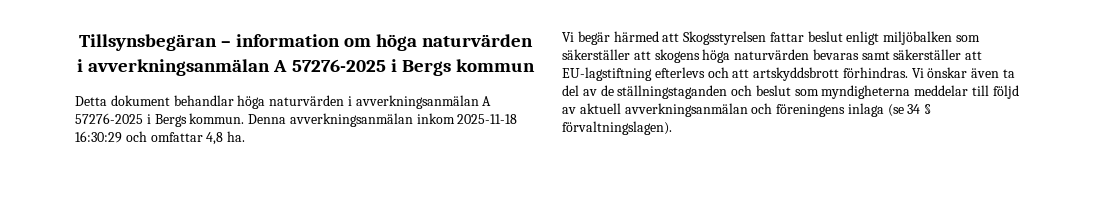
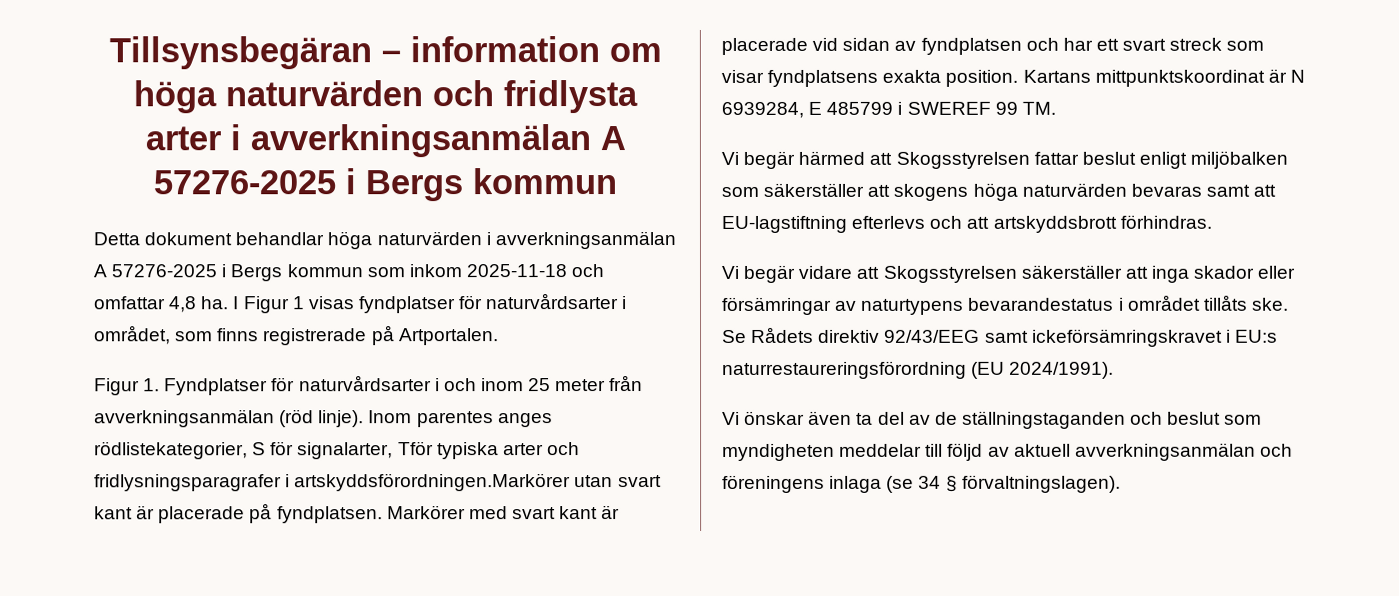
- Tillsynsbegäran – information om höga naturvärden i avverkningsanmälan A 57276-2025 i Bergs kommun
+ Tillsynsbegäran – information om höga naturvärden och fridlysta arter i avverkningsanmälan A 57276-2025 i Bergs kommun
- Detta dokument behandlar höga naturvärden i avverkningsanmälan A 57276-2025 i Bergs kommun. Denna avverkningsanmälan inkom 2025-11-18 16:30:29 och omfattar 4,8 ha.
+ Detta dokument behandlar höga naturvärden i avverkningsanmälan A 57276-2025 i Bergs kommun som inkom 2025-11-18 och omfattar 4,8 ha. I Figur 1 visas fyndplatser för naturvårdsarter i området, som finns registrerade på Artportalen.
+ Figur 1. Fyndplatser för naturvårdsarter i och inom 25 meter från avverkningsanmälan (röd linje). Inom parentes anges rödlistekategorier, S för signalarter, Tför typiska arter och fridlysningsparagrafer i artskyddsförordningen.Markörer utan svart kant är placerade på fyndplatsen. Markörer med svart kant är placerade vid sidan av fyndplatsen och har ett svart streck som visar fyndplatsens exakta position. Kartans mittpunktskoordinat är N 6939284, E 485799 i SWEREF 99 TM.
- Vi begär härmed att Skogsstyrelsen fattar beslut enligt miljöbalken som säkerställer att skogens höga naturvärden bevaras samt säkerställer att EU-lagstiftning efterlevs och att artskyddsbrott förhindras. Vi önskar även ta del av de ställningstaganden och beslut som myndigheterna meddelar till följd av aktuell avverkningsanmälan och föreningens inlaga (se 34 § förvaltningslagen).
+ Vi begär härmed att Skogsstyrelsen fattar beslut enligt miljöbalken som säkerställer att skogens höga naturvärden bevaras samt att EU-lagstiftning efterlevs och att artskyddsbrott förhindras.
+ Vi begär vidare att Skogsstyrelsen säkerställer att inga skador eller försämringar av naturtypens bevarandestatus i området tillåts ske. Se Rådets direktiv 92/43/EEG samt ickeförsämringskravet i EU:s naturrestaureringsförordning (EU 2024/1991).
+ Vi önskar även ta del av de ställningstaganden och beslut som myndigheten meddelar till följd av aktuell avverkningsanmälan och föreningens inlaga (se 34 § förvaltningslagen).

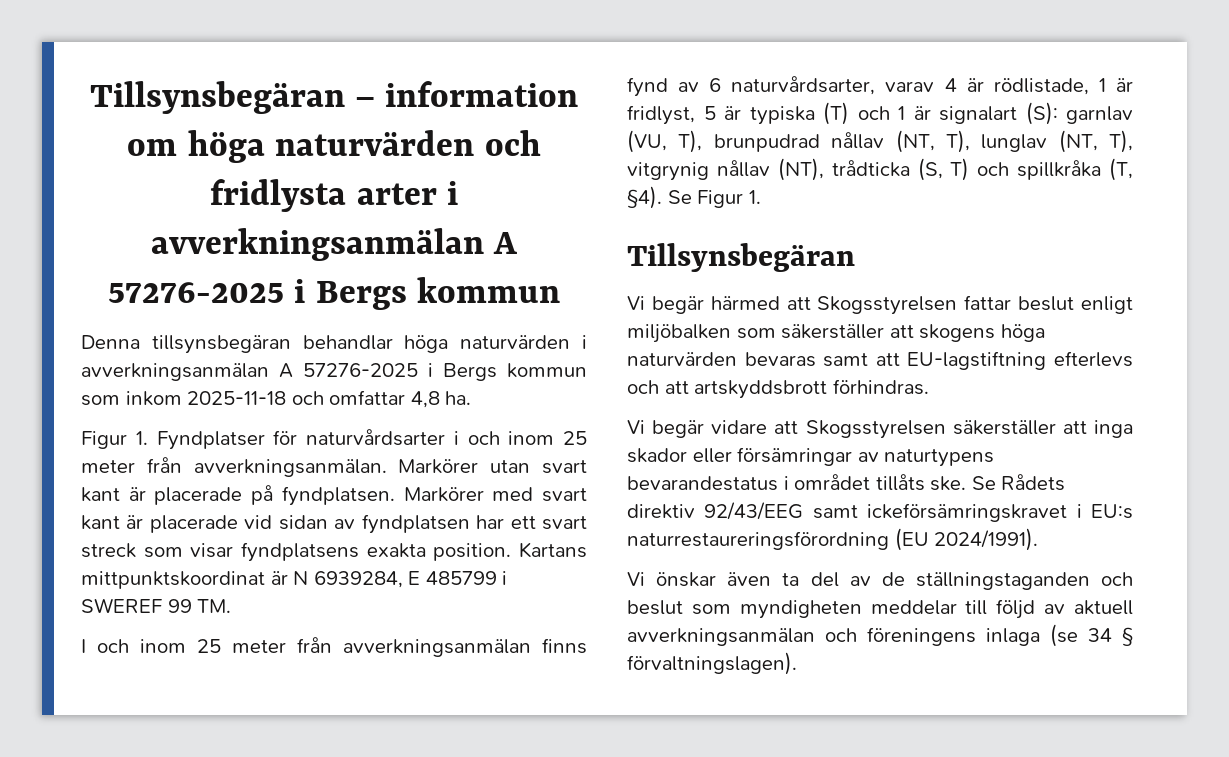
- Detta dokument behandlar höga naturvärden i avverkningsanmälan A 57276-2025 i Bergs kommun som inkom 2025-11-18 och omfattar 4,8 ha. I Figur 1 visas fyndplatser för naturvårdsarter i området, som finns registrerade på Artportalen.
+ Denna tillsynsbegäran behandlar höga naturvärden i avverkningsanmälan A 57276-2025 i Bergs kommun som inkom 2025-11-18 och omfattar 4,8 ha.
- Figur 1. Fyndplatser för naturvårdsarter i och inom 25 meter från avverkningsanmälan (röd linje). Inom parentes anges rödlistekategorier, S för signalarter, Tför typiska arter och fridlysningsparagrafer i artskyddsförordningen.Markörer utan svart kant är placerade på fyndplatsen.
+ Figur 1. Fyndplatser för naturvårdsarter i och inom 25 meter från avverkningsanmälan. Markörer utan svart kant är placerade på fyndplatsen.
- Markörer med svart kant är placerade vid sidan av fyndplatsen och har ett svart streck som visar fyndplatsens exakta position.
+ Markörer med svart kant är placerade vid sidan av fyndplatsen har ett svart streck som visar fyndplatsens exakta position.
+ I och inom 25 meter från avverkningsanmälan finns fynd av 6 naturvårdsarter, varav 4 är rödlistade, 1 är fridlyst, 5 är typiska (T) och 1 är signalart (S): garnlav (VU, T), brunpudrad nållav (NT, T), lunglav (NT, T), vitgrynig nållav (NT), trådticka (S, T) och spillkråka (T, §4). Se Figur 1.
+ Tillsynsbegäran

